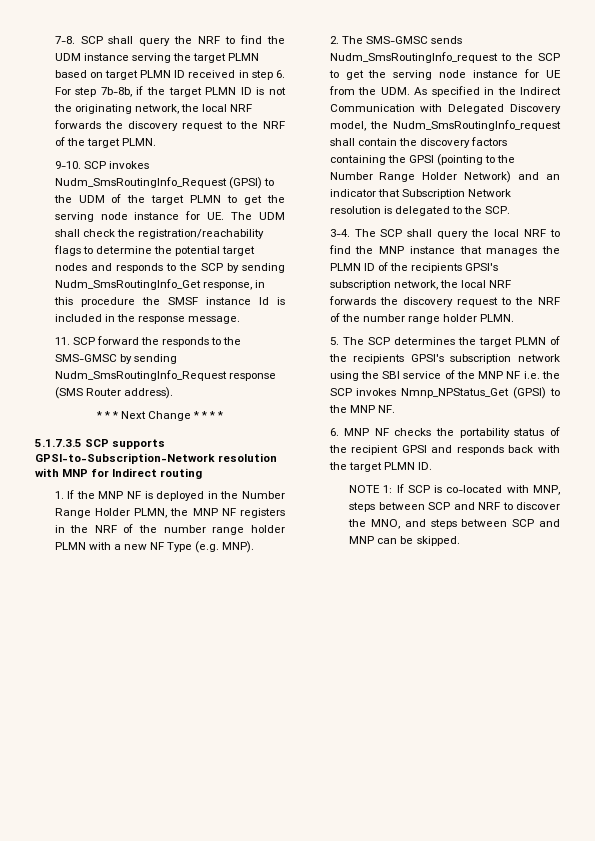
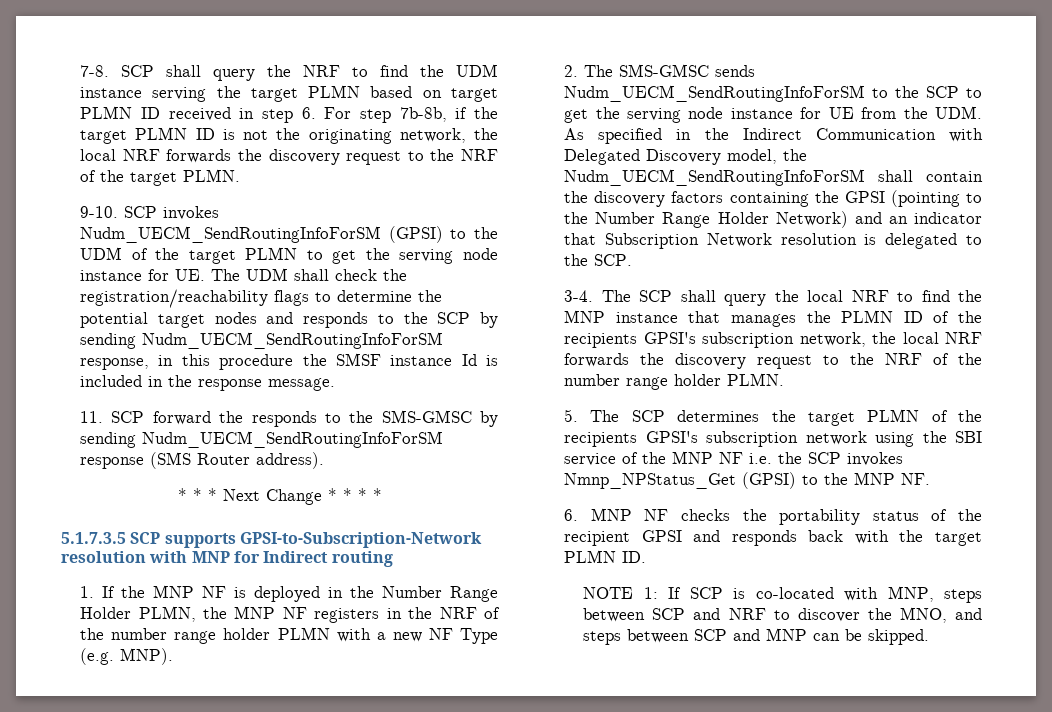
- SCP invokes Nudm_SmsRoutingInfo_Request (GPSI) to the UDM of the target PLMN to get the serving node instance for UE. The UDM shall check the registration/reachability flags to determine the potential target nodes and responds to the SCP by sending Nudm_SmsRoutingInfo_Get response, in this procedure the SMSF instance Id is included in the response message.
+ SCP invokes Nudm_UECM_SendRoutingInfoForSM (GPSI) to the UDM of the target PLMN to get the serving node instance for UE. The UDM shall check the registration/reachability flags to determine the potential target nodes and responds to the SCP by sending Nudm_UECM_SendRoutingInfoForSM response, in this procedure the SMSF instance Id is included in the response message.
- 11. SCP forward the responds to the SMS-GMSC by sending Nudm_SmsRoutingInfo_Request response (SMS Router address).
+ 11. SCP forward the responds to the SMS-GMSC by sending Nudm_UECM_SendRoutingInfoForSM response (SMS Router address).
- 2. The SMS-GMSC sends Nudm_SmsRoutingInfo_request to the SCP to get the serving node instance for UE from the UDM. As specified in the Indirect Communication with Delegated Discovery model, the Nudm_SmsRoutingInfo_request shall contain the discovery factors containing the GPSI (pointing to the Number Range Holder Network) and an indicator that Subscription Network resolution is delegated to the SCP.
+ 2. The SMS-GMSC sends Nudm_UECM_SendRoutingInfoForSM to the SCP to get the serving node instance for UE from the UDM. As specified in the Indirect Communication with Delegated Discovery model, the Nudm_UECM_SendRoutingInfoForSM shall contain the discovery factors containing the GPSI (pointing to the Number Range Holder Network) and an indicator that Subscription Network resolution is delegated to the SCP.

